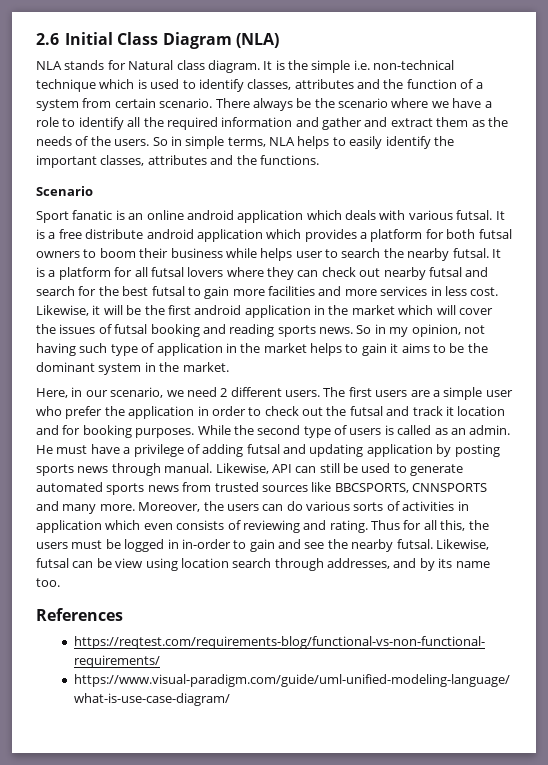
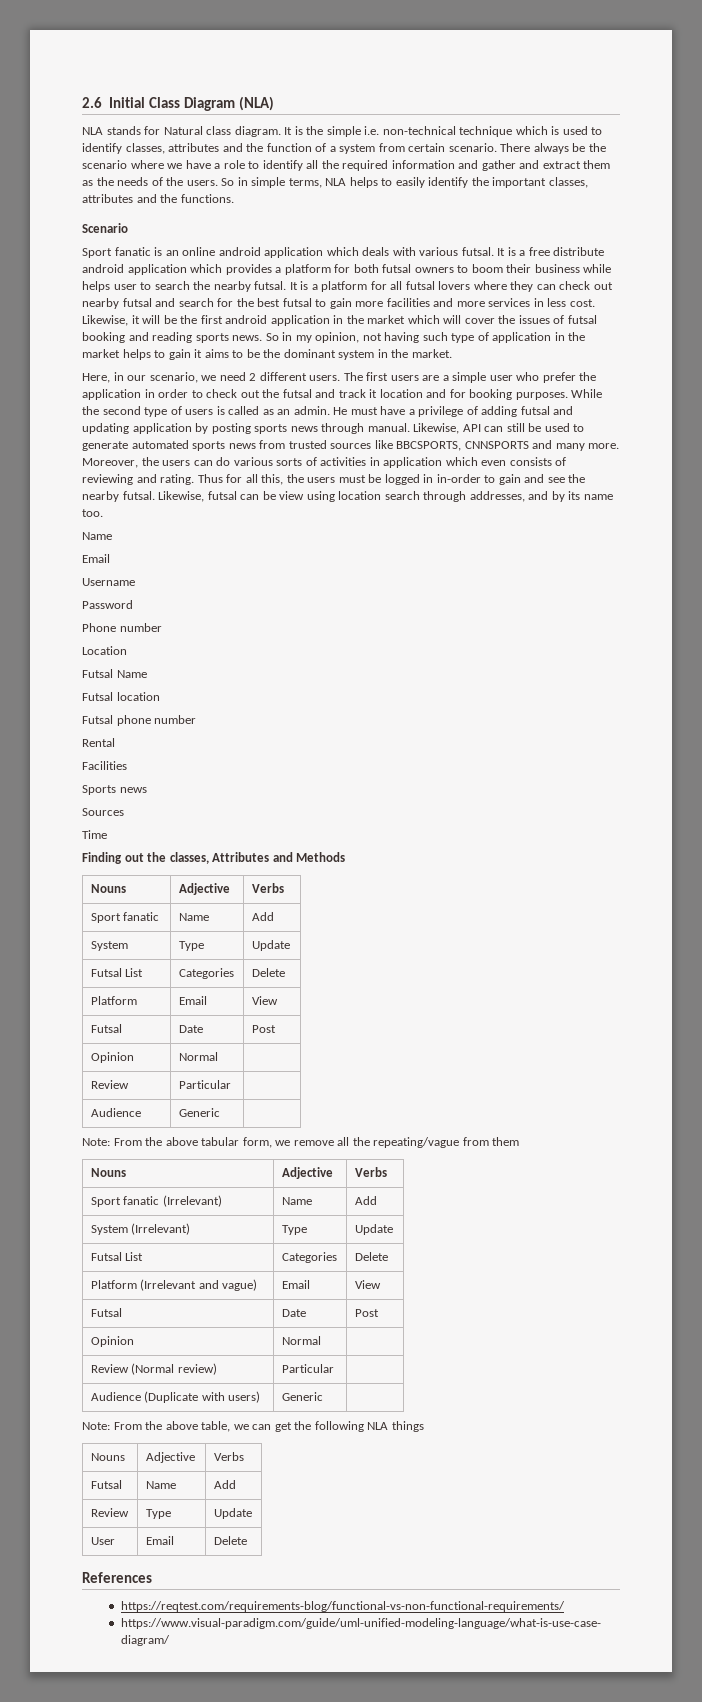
  Likewise, futsal can be view using location search through addresses, and by its name too.
+ Name
+ Email
+ Username
+ Password
+ Phone number
+ Location
+ Futsal Name
+ Futsal location
+ Futsal phone number
+ Rental
+ Facilities
+ Sports news
+ Sources
+ Time
+ Finding out the classes, Attributes and Methods
+ Nouns | Adjective | Verbs
+ Sport fanatic | Name | Add
+ System | Type | Update
+ Futsal List | Categories | Delete
+ Platform | Email | View
+ Futsal | Date | Post
+ Opinion | Normal |
+ Review | Particular |
+ Audience | Generic |
+ Note: From the above tabular form, we remove all the repeating/vague from them
+ Nouns | Adjective | Verbs
+ Sport fanatic (Irrelevant) | Name | Add
+ System (Irrelevant) | Type | Update
+ Futsal List | Categories | Delete
+ Platform (Irrelevant and vague) | Email | View
+ Futsal | Date | Post
+ Opinion | Normal |
+ Review (Normal review) | Particular |
+ Audience (Duplicate with users) | Generic |
+ Note: From the above table, we can get the following NLA things
+ Nouns | Adjective | Verbs
+ Futsal | Name | Add
+ Review | Type | Update
+ User | Email | Delete

